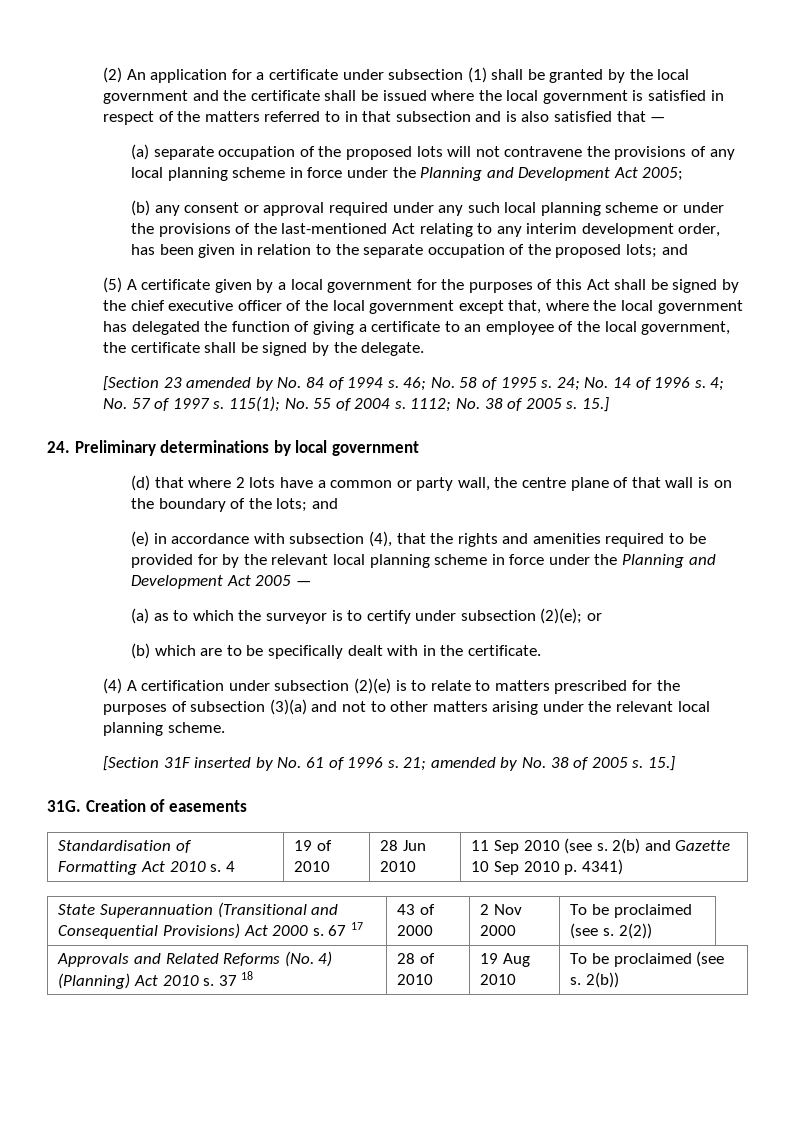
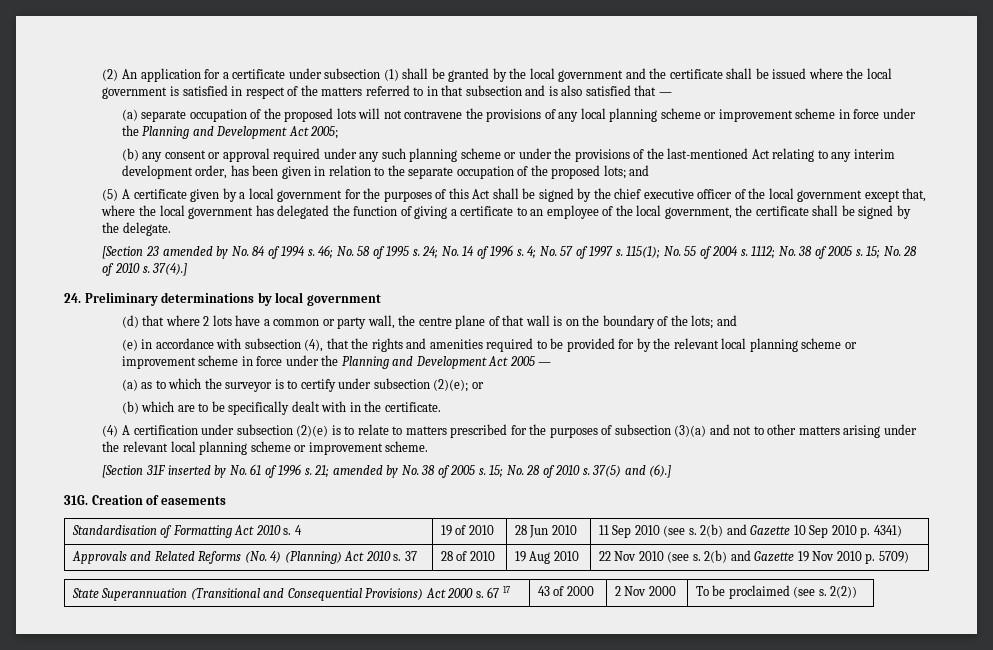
- (a) separate occupation of the proposed lots will not contravene the provisions of any local planning scheme in force under the Planning and Development Act 2005;
+ (a) separate occupation of the proposed lots will not contravene the provisions of any local planning scheme or improvement scheme in force under the Planning and Development Act 2005;
- (b) any consent or approval required under any such local planning scheme or under the provisions of the last-mentioned Act relating to any interim development order, has been given in relation to the separate occupation of the proposed lots; and
+ (b) any consent or approval required under any such planning scheme or under the provisions of the last-mentioned Act relating to any interim development order, has been given in relation to the separate occupation of the proposed lots; and
- 1112; No. 38 of 2005 s. 15.]
+ 1112; No. 38 of 2005 s. 15; No. 28 of 2010 s. 37(4).]
- (e) in accordance with subsection (4), that the rights and amenities required to be provided for by the relevant local planning scheme in force under the Planning and Development Act 2005 —
+ (e) in accordance with subsection (4), that the rights and amenities required to be provided for by the relevant local planning scheme or improvement scheme in force under the Planning and Development Act 2005 —
- (4) A certification under subsection (2)(e) is to relate to matters prescribed for the purposes of subsection (3)(a) and not to other matters arising under the relevant local planning scheme.
+ (4) A certification under subsection (2)(e) is to relate to matters prescribed for the purposes of subsection (3)(a) and not to other matters arising under the relevant local planning scheme or improvement scheme.
- 21; amended by No. 38 of 2005 s. 15.]
+ 21; amended by No. 38 of 2005 s. 15; No. 28 of 2010 s. 37(5) and (6).]
+ Approvals and Related Reforms (No. 4) (Planning) Act 2010 s. 37 | 28 of 2010 | 19 Aug 2010 | 22 Nov 2010 (see s. 2(b) and Gazette 19 Nov 2010 p. 5709)
- Approvals and Related Reforms (No. 4) (Planning) Act 2010 s. 37 18 | 28 of 2010 | 19 Aug 2010 | To be proclaimed (see s. 2(b))

